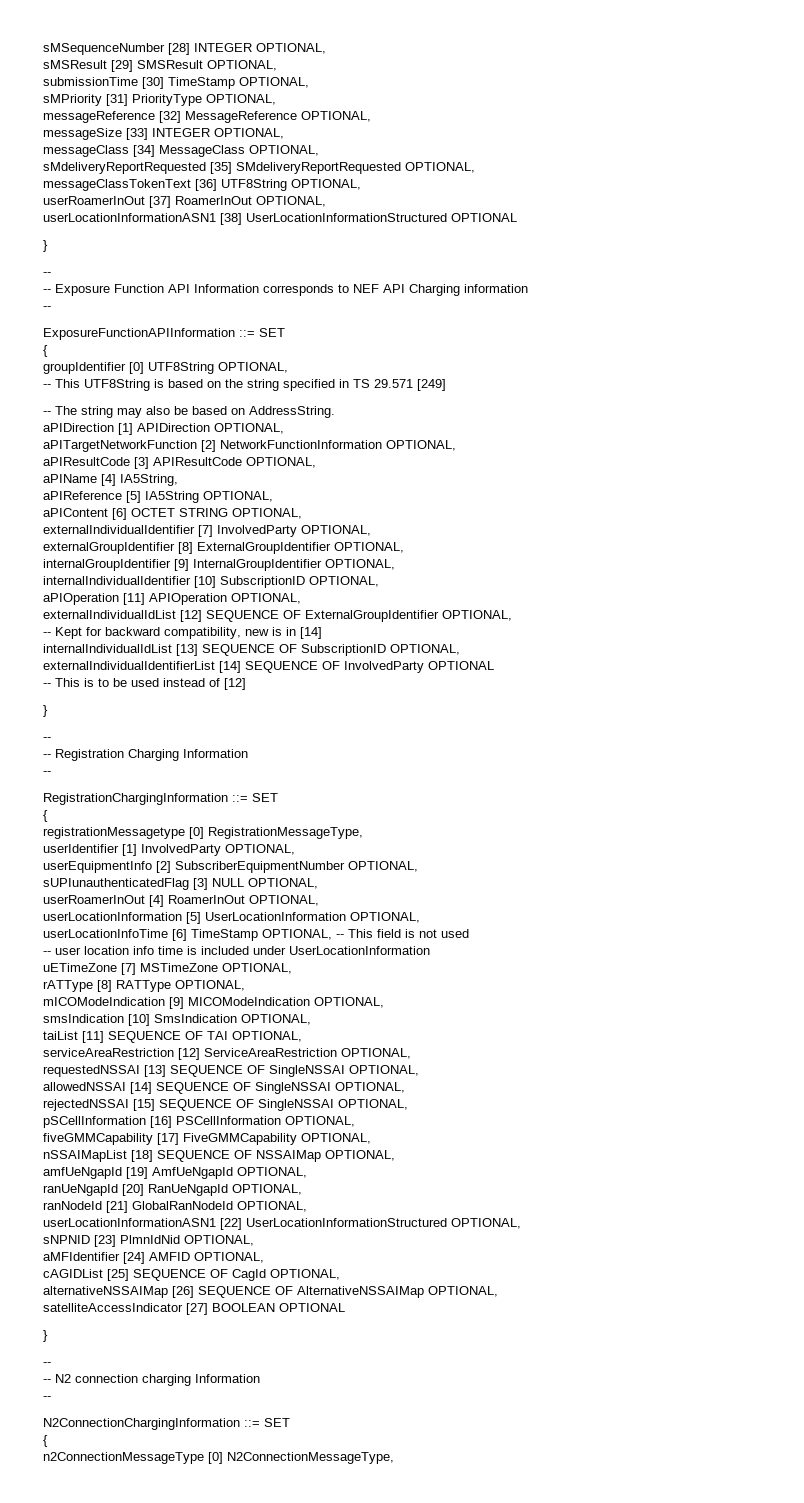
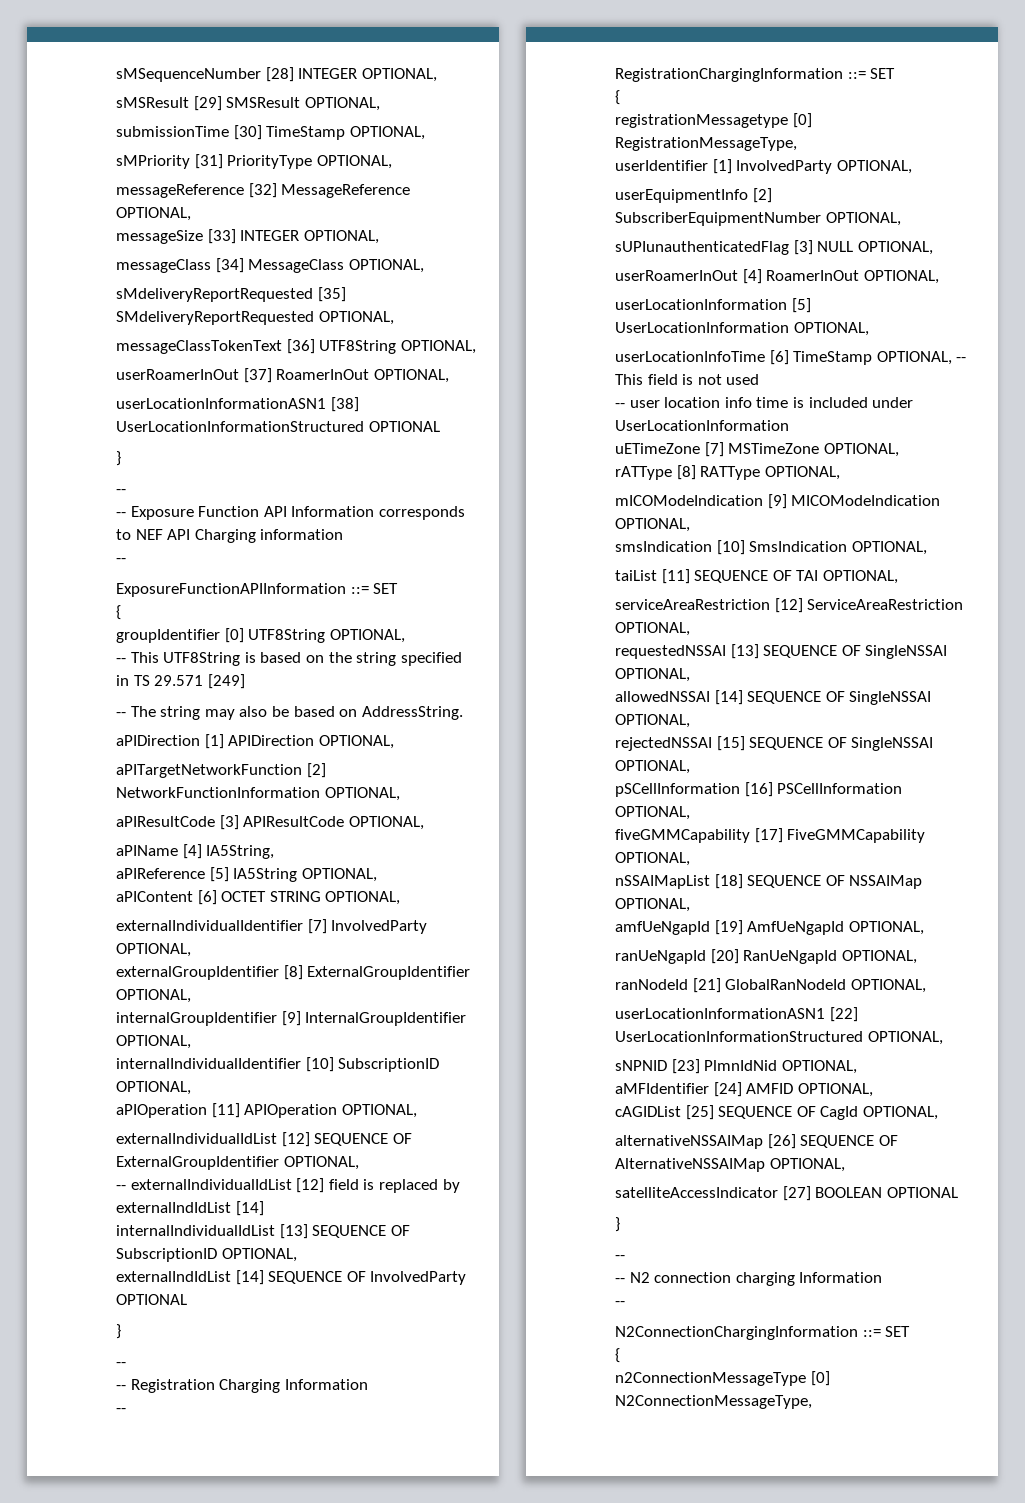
- -- Kept for backward compatibility, new is in [14]
+ -- externalIndividualIdList [12] field is replaced by externalIndIdList [14]
- externalIndividualIdentifierList [14] SEQUENCE OF InvolvedParty OPTIONAL
+ externalIndIdList [14] SEQUENCE OF InvolvedParty OPTIONAL
- -- This is to be used instead of [12]

